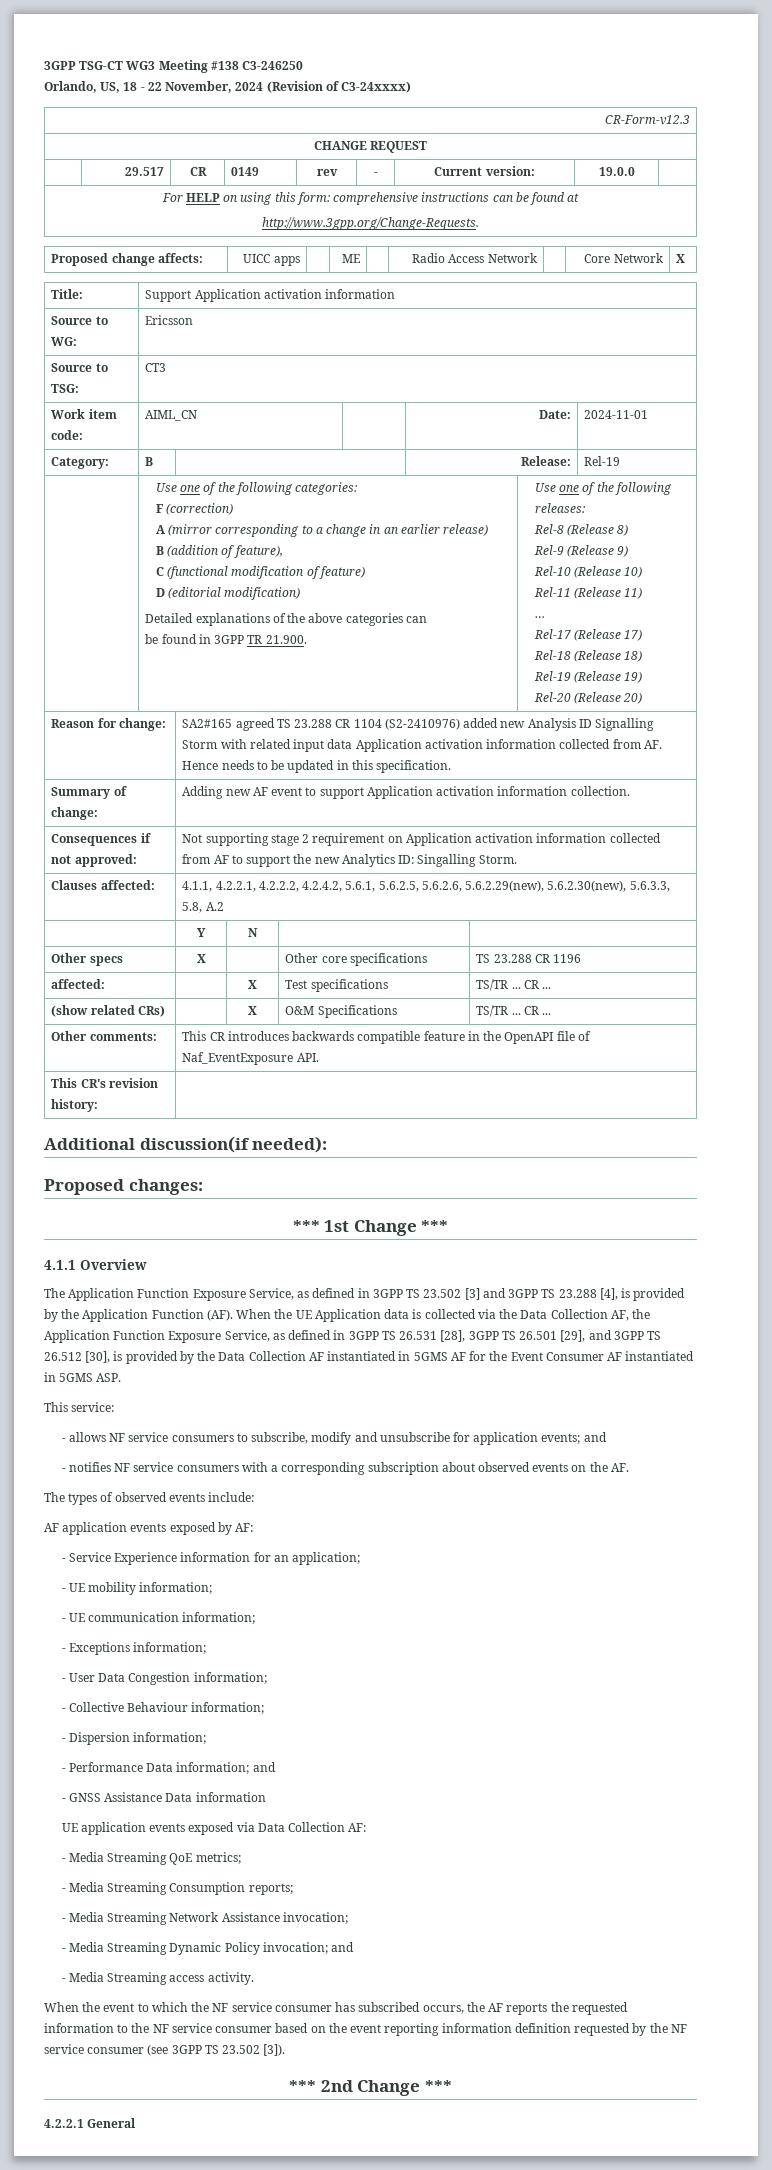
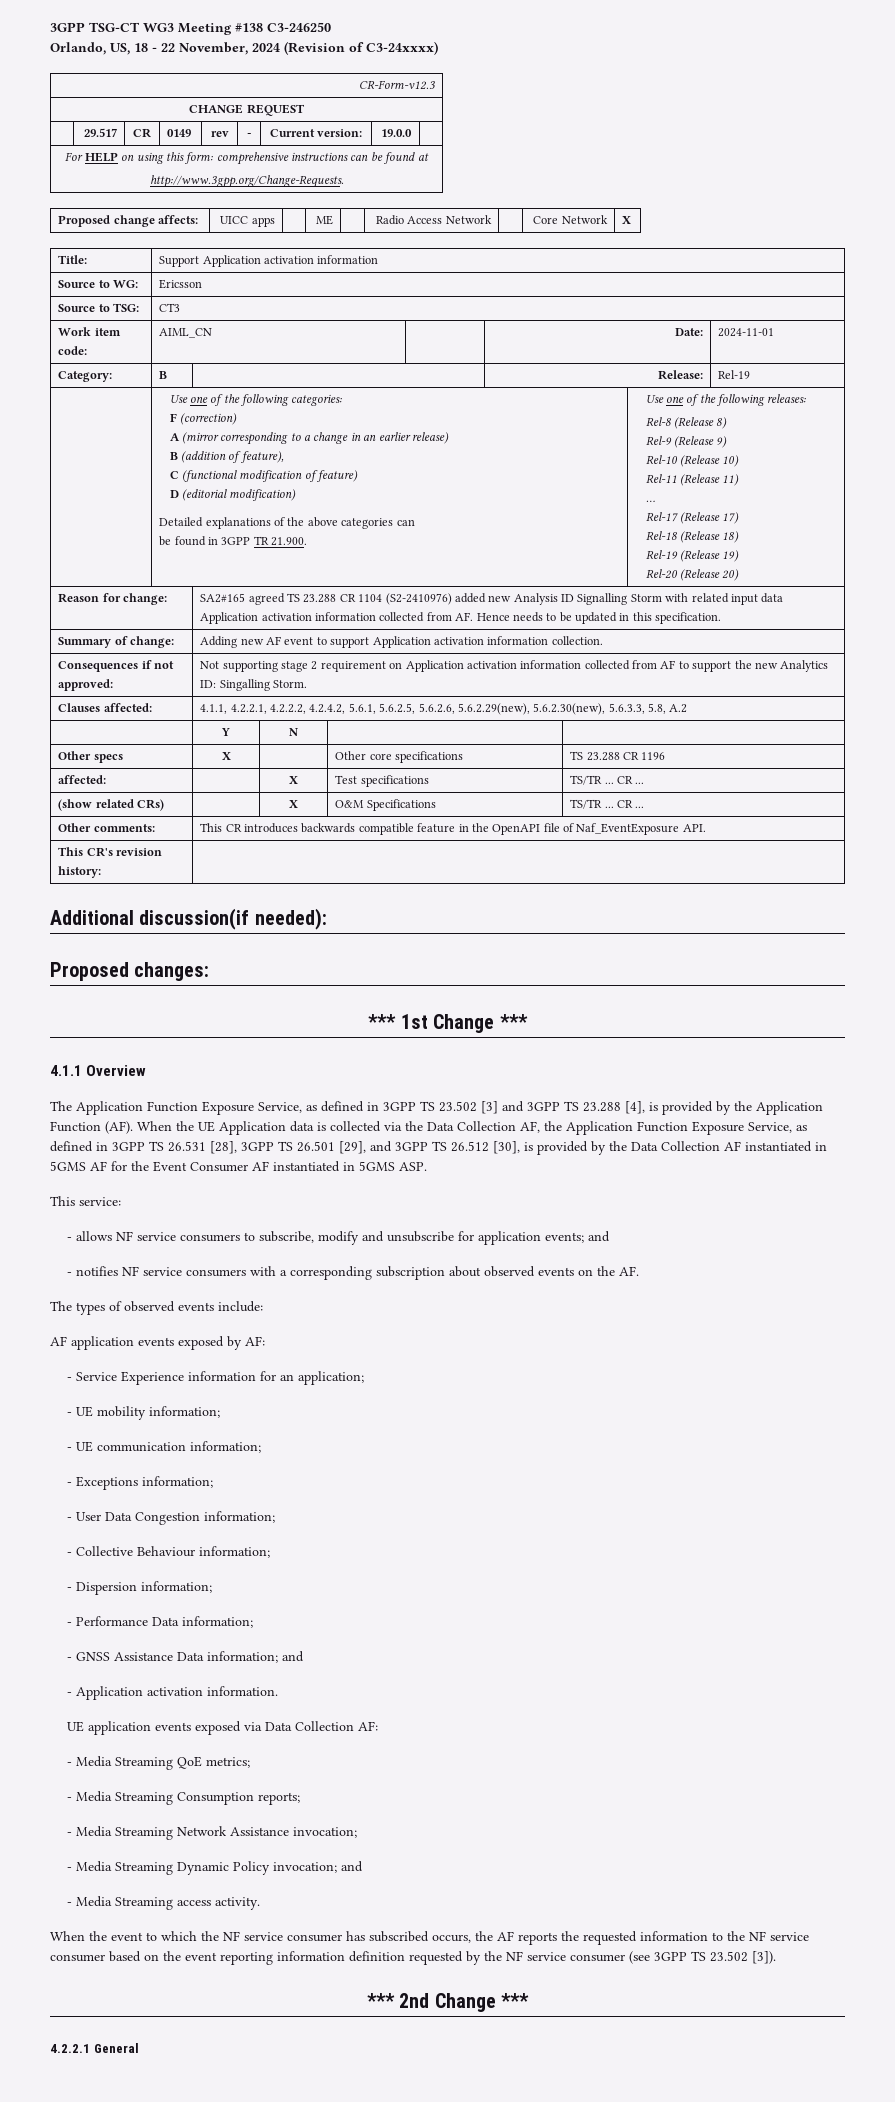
- - Performance Data information; and
+ - Performance Data information;
- - GNSS Assistance Data information
+ - GNSS Assistance Data information; and
+ - Application activation information.

